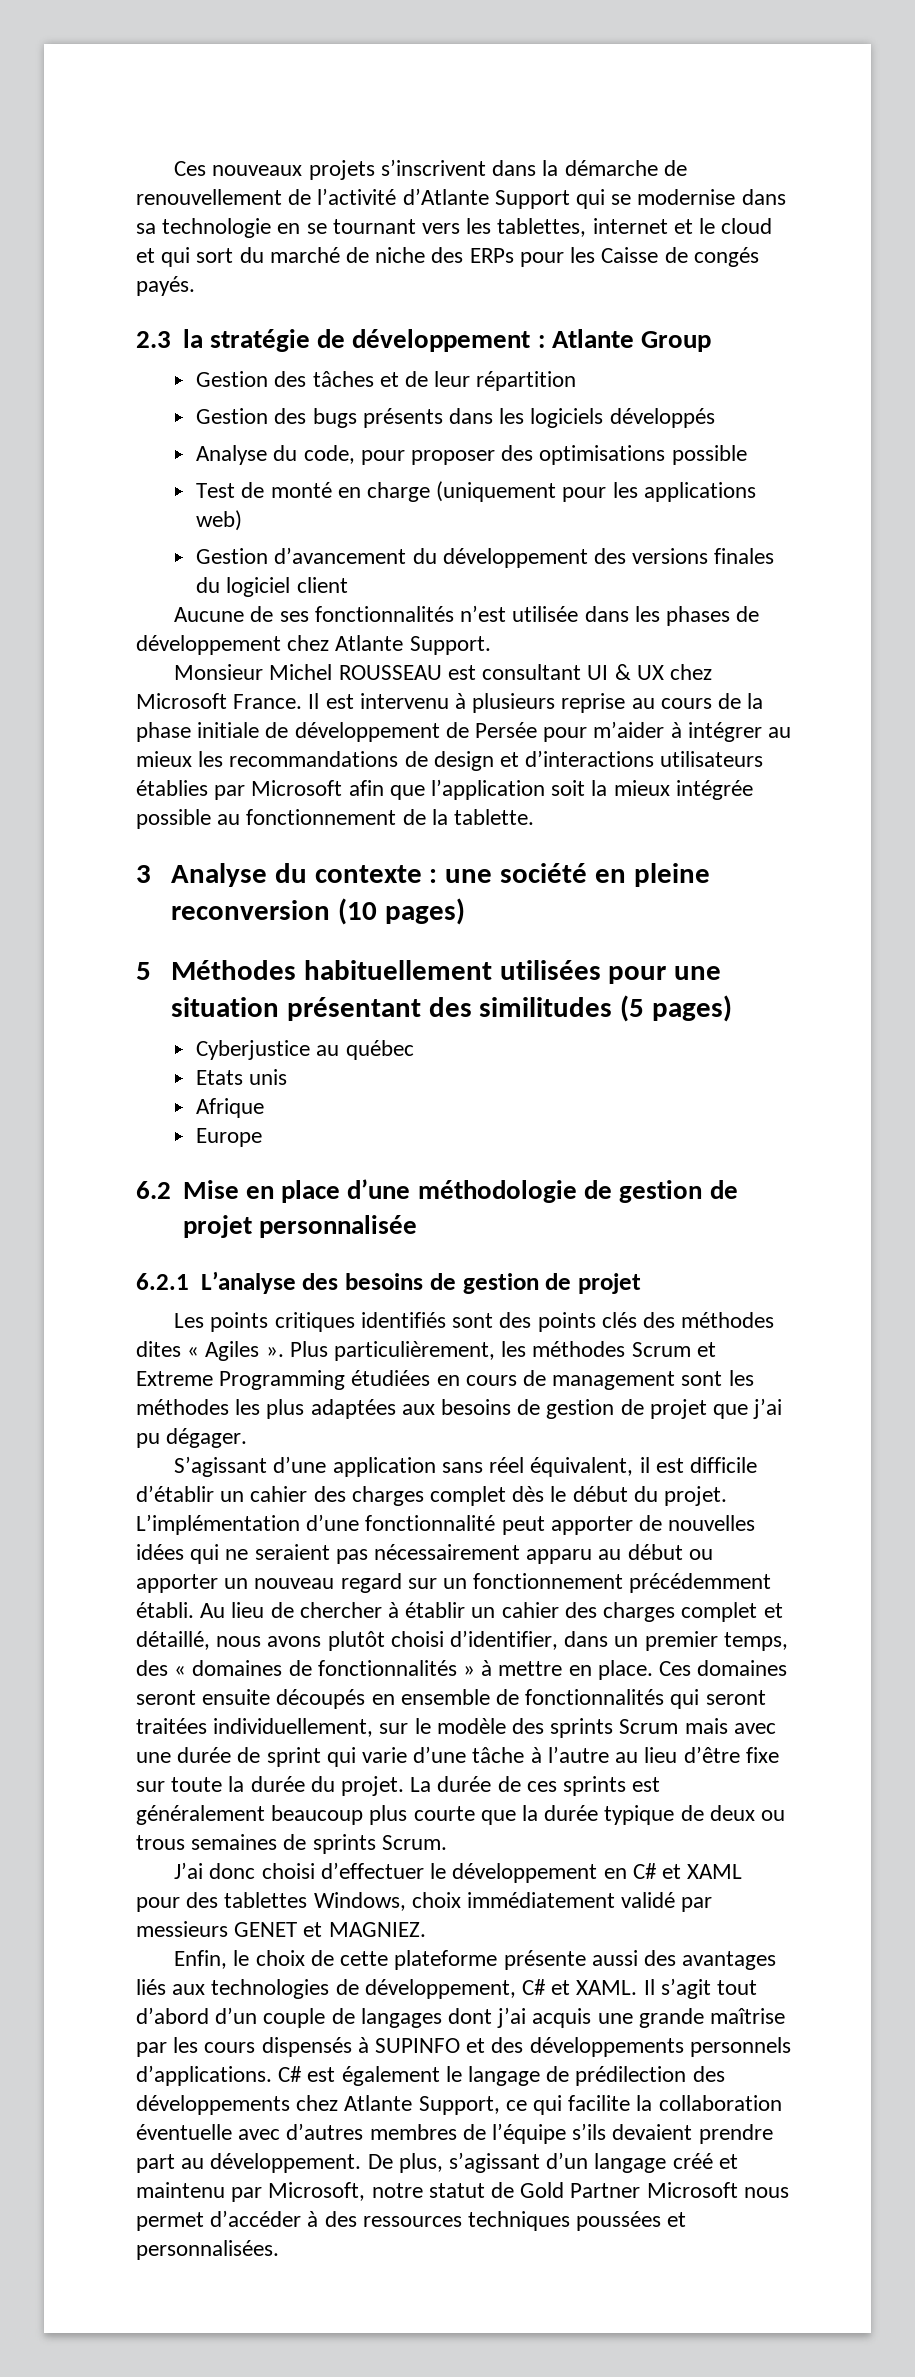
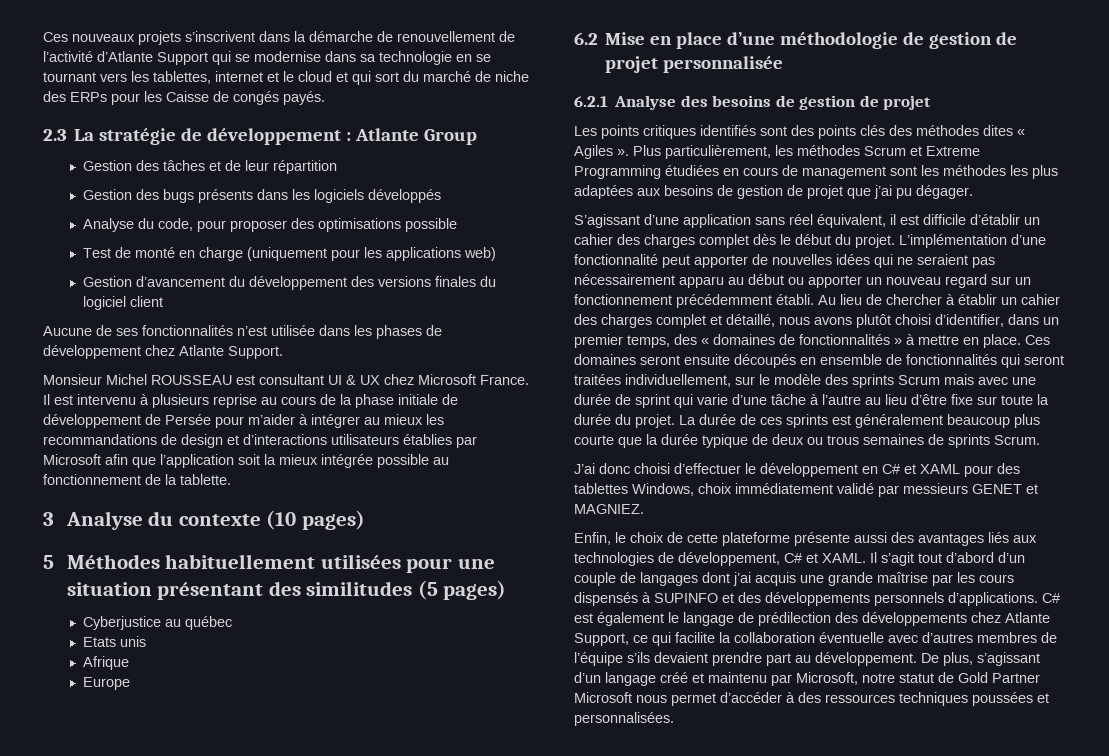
- 2.3 la stratégie de développement : Atlante Group
+ 2.3 La stratégie de développement : Atlante Group
- 3 Analyse du contexte : une société en pleine reconversion (10 pages)
+ 3 Analyse du contexte (10 pages)
- 6.2.1 L’analyse des besoins de gestion de projet
+ 6.2.1 Analyse des besoins de gestion de projet

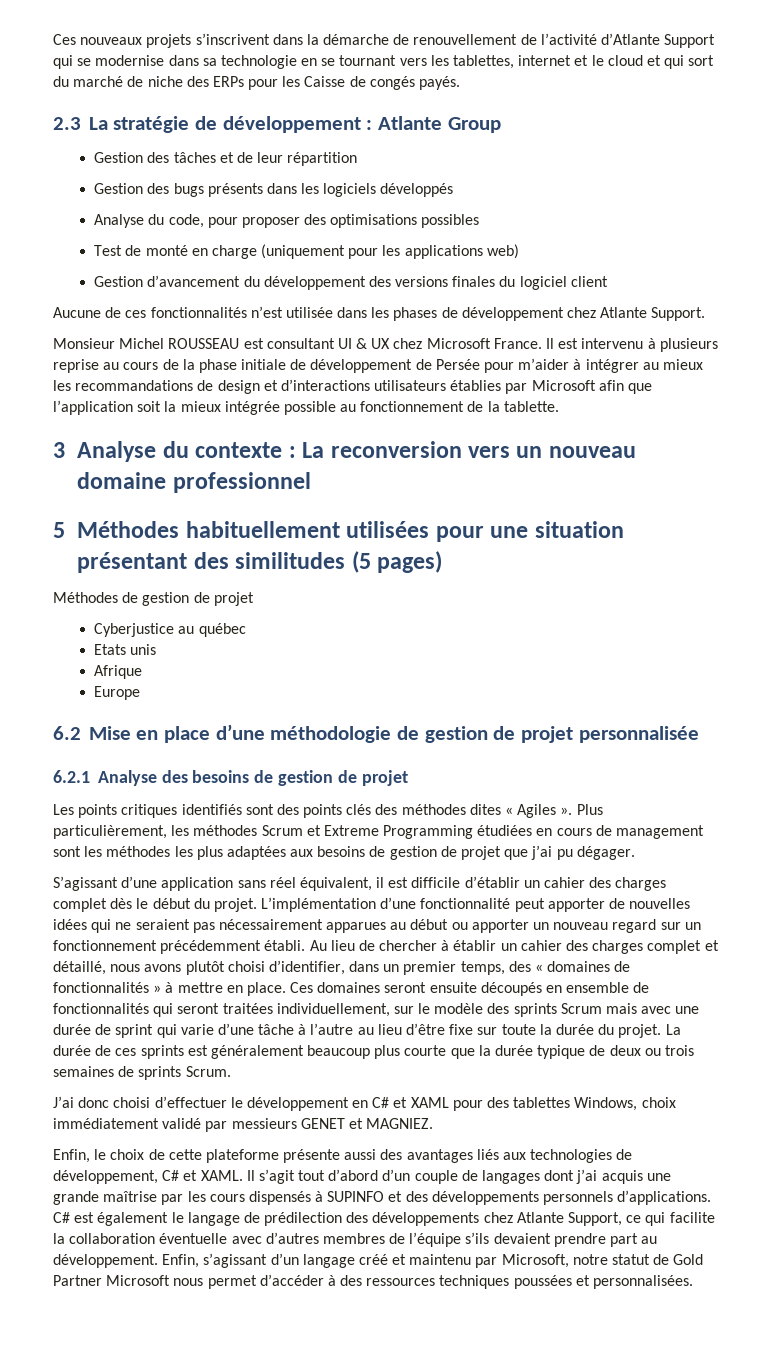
- Analyse du code, pour proposer des optimisations possible
+ Analyse du code, pour proposer des optimisations possibles
- Aucune de ses fonctionnalités n’est utilisée dans les phases de développement chez Atlante Support.
+ Aucune de ces fonctionnalités n’est utilisée dans les phases de développement chez Atlante Support.
- 3 Analyse du contexte (10 pages)
+ 3 Analyse du contexte : La reconversion vers un nouveau domaine professionnel
+ Méthodes de gestion de projet
- L’implémentation d’une fonctionnalité peut apporter de nouvelles idées qui ne seraient pas nécessairement apparu au début ou apporter un nouveau regard sur un fonctionnement précédemment établi.
+ L’implémentation d’une fonctionnalité peut apporter de nouvelles idées qui ne seraient pas nécessairement apparues au début ou apporter un nouveau regard sur un fonctionnement précédemment établi.
- La durée de ces sprints est généralement beaucoup plus courte que la durée typique de deux ou trous semaines de sprints Scrum.
+ La durée de ces sprints est généralement beaucoup plus courte que la durée typique de deux ou trois semaines de sprints Scrum.
- De plus, s’agissant d’un langage créé et maintenu par Microsoft, notre statut de Gold Partner Microsoft nous permet d’accéder à des ressources techniques poussées et personnalisées.
+ Enfin, s’agissant d’un langage créé et maintenu par Microsoft, notre statut de Gold Partner Microsoft nous permet d’accéder à des ressources techniques poussées et personnalisées.

